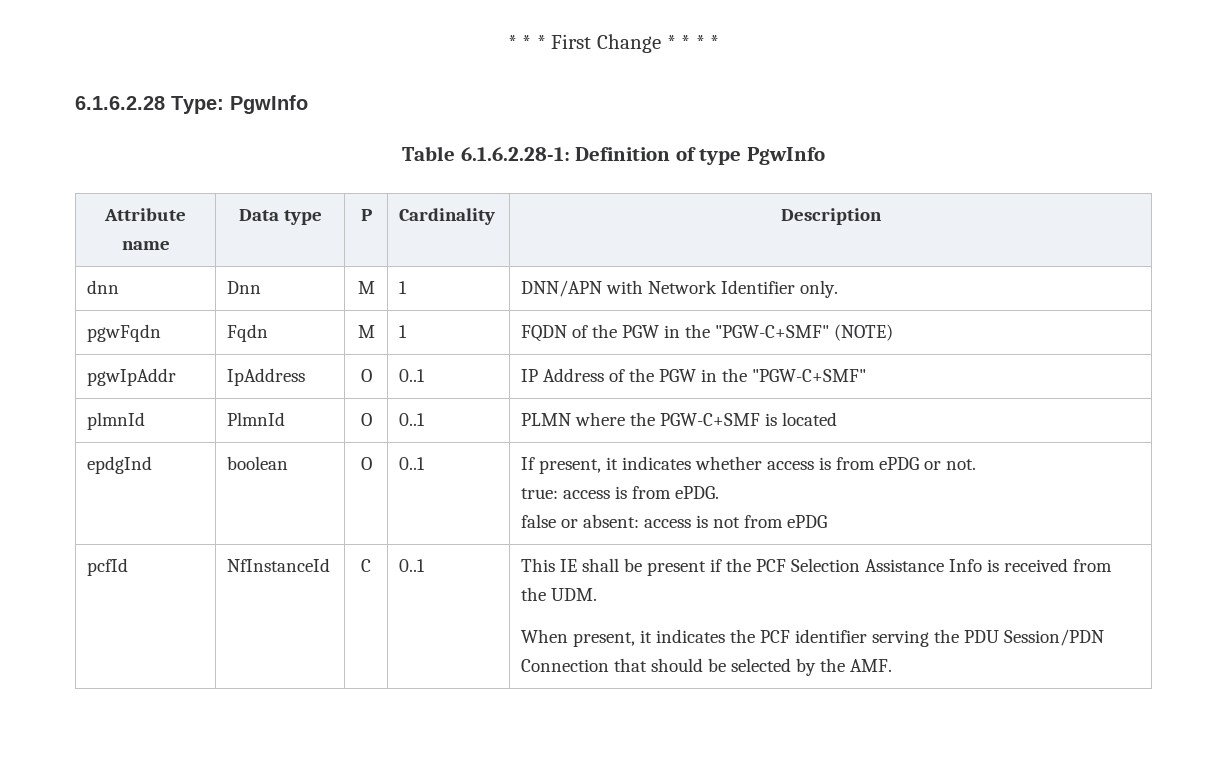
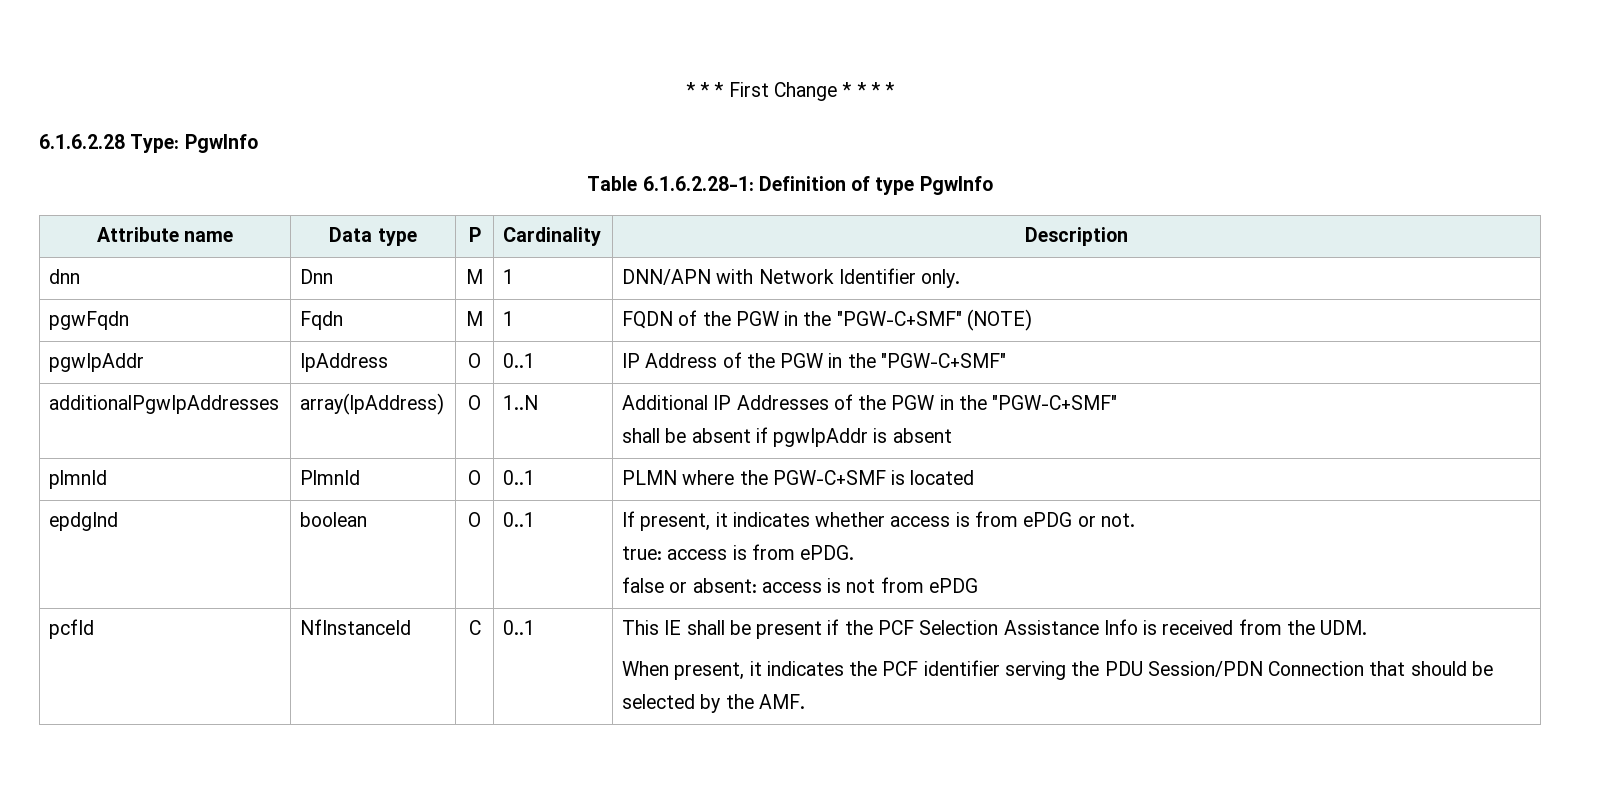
+ additionalPgwIpAddresses | array(IpAddress) | O | 1..N | Additional IP Addresses of the PGW in the "PGW-C+SMF"
+ shall be absent if pgwIpAddr is absent

